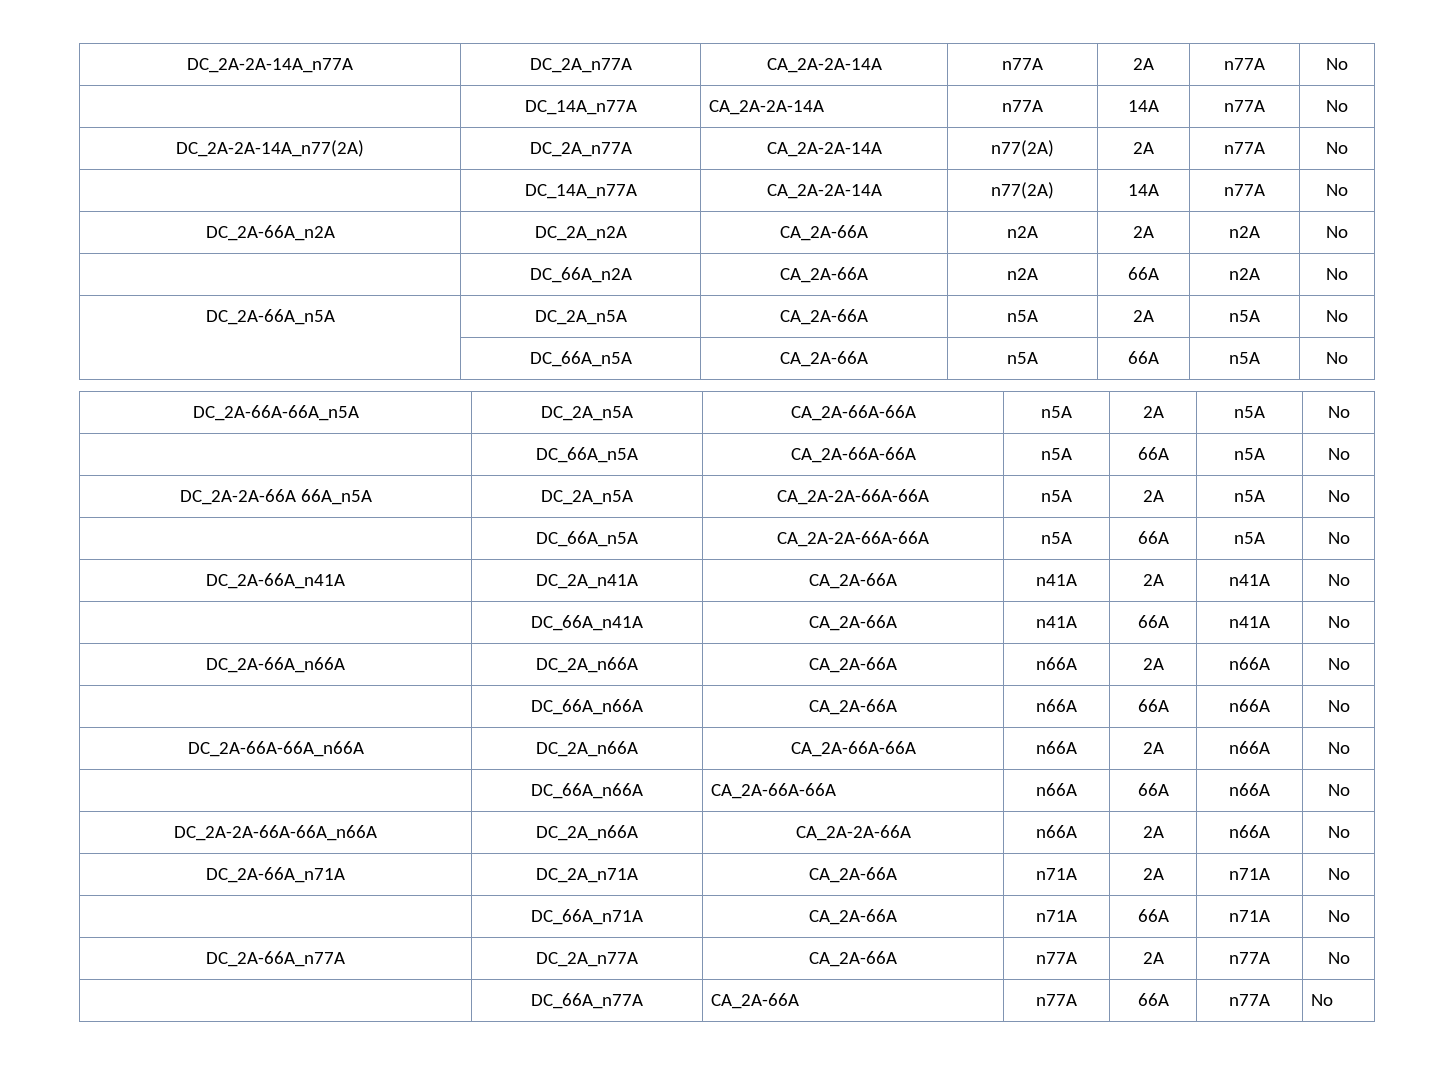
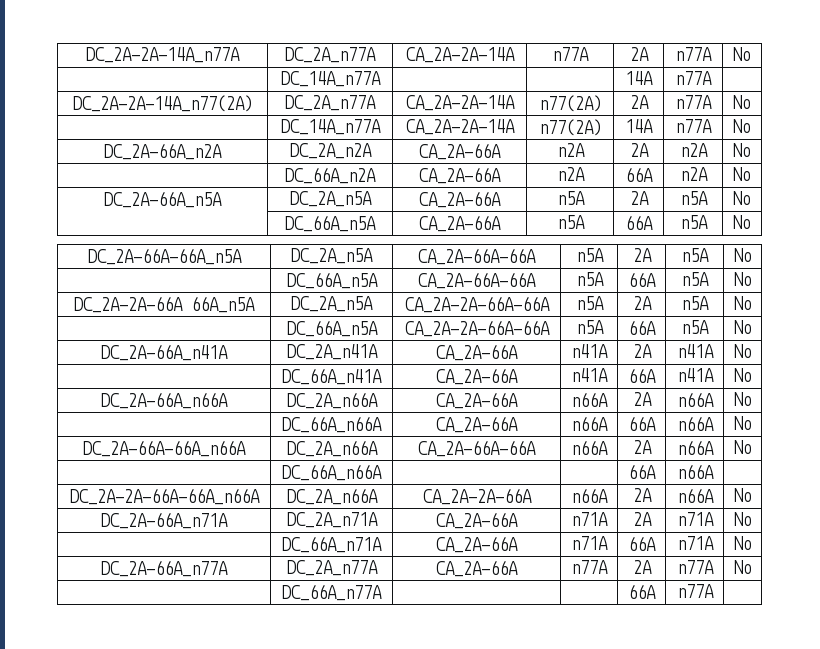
- | DC_14A_n77A | CA_2A-2A-14A | n77A | 14A | n77A | No
+ | DC_14A_n77A | | | 14A | n77A |
- | DC_66A_n66A | CA_2A-66A-66A | n66A | 66A | n66A | No
+ | DC_66A_n66A | | | 66A | n66A |
- | DC_66A_n77A | CA_2A-66A | n77A | 66A | n77A | No
+ | DC_66A_n77A | | | 66A | n77A |

